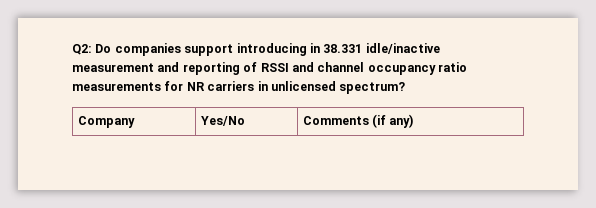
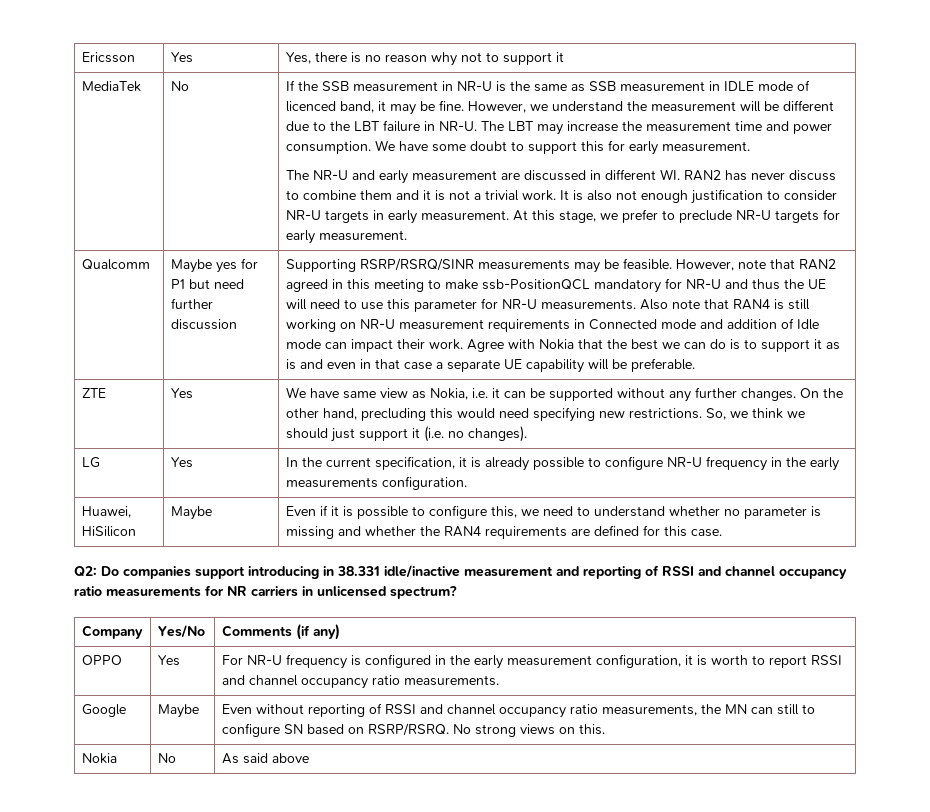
+ Ericsson | Yes | Yes, there is no reason why not to support it
+ MediaTek | No | If the SSB measurement in NR-U is the same as SSB measurement in IDLE mode of licenced band, it may be fine. However, we understand the measurement will be different due to the LBT failure in NR-U. The LBT may increase the measurement time and power consumption. We have some doubt to support this for early measurement.
+ The NR-U and early measurement are discussed in different WI. RAN2 has never discuss to combine them and it is not a trivial work. It is also not enough justification to consider NR-U targets in early measurement. At this stage, we prefer to preclude NR-U targets for early measurement.
+ Qualcomm | Maybe yes for P1 but need further discussion | Supporting RSRP/RSRQ/SINR measurements may be feasible. However, note that RAN2 agreed in this meeting to make ssb-PositionQCL mandatory for NR-U and thus the UE will need to use this parameter for NR-U measurements. Also note that RAN4 is still working on NR-U measurement requirements in Connected mode and addition of Idle mode can impact their work. Agree with Nokia that the best we can do is to support it as is and even in that case a separate UE capability will be preferable.
+ ZTE | Yes | We have same view as Nokia, i.e. it can be supported without any further changes. On the other hand, precluding this would need specifying new restrictions. So, we think we should just support it (i.e. no changes).
+ LG | Yes | In the current specification, it is already possible to configure NR-U frequency in the early measurements configuration.
+ Huawei, HiSilicon | Maybe | Even if it is possible to configure this, we need to understand whether no parameter is missing and whether the RAN4 requirements are defined for this case.
+ OPPO | Yes | For NR-U frequency is configured in the early measurement configuration, it is worth to report RSSI and channel occupancy ratio measurements.
+ Google | Maybe | Even without reporting of RSSI and channel occupancy ratio measurements, the MN can still to configure SN based on RSRP/RSRQ. No strong views on this.
+ Nokia | No | As said above

